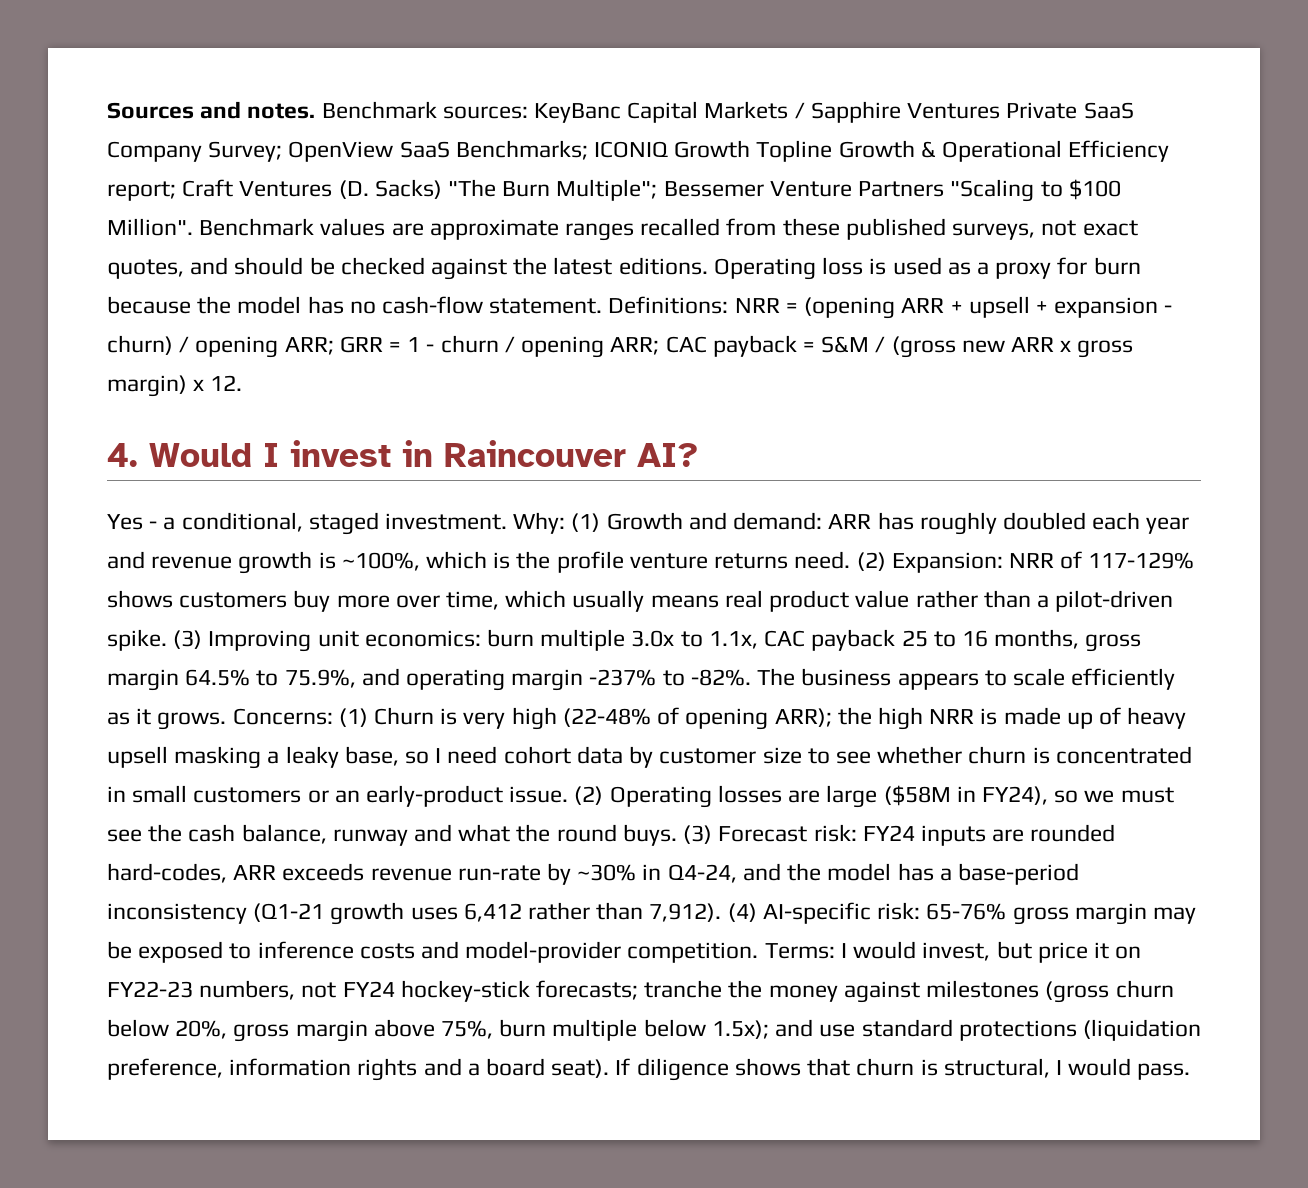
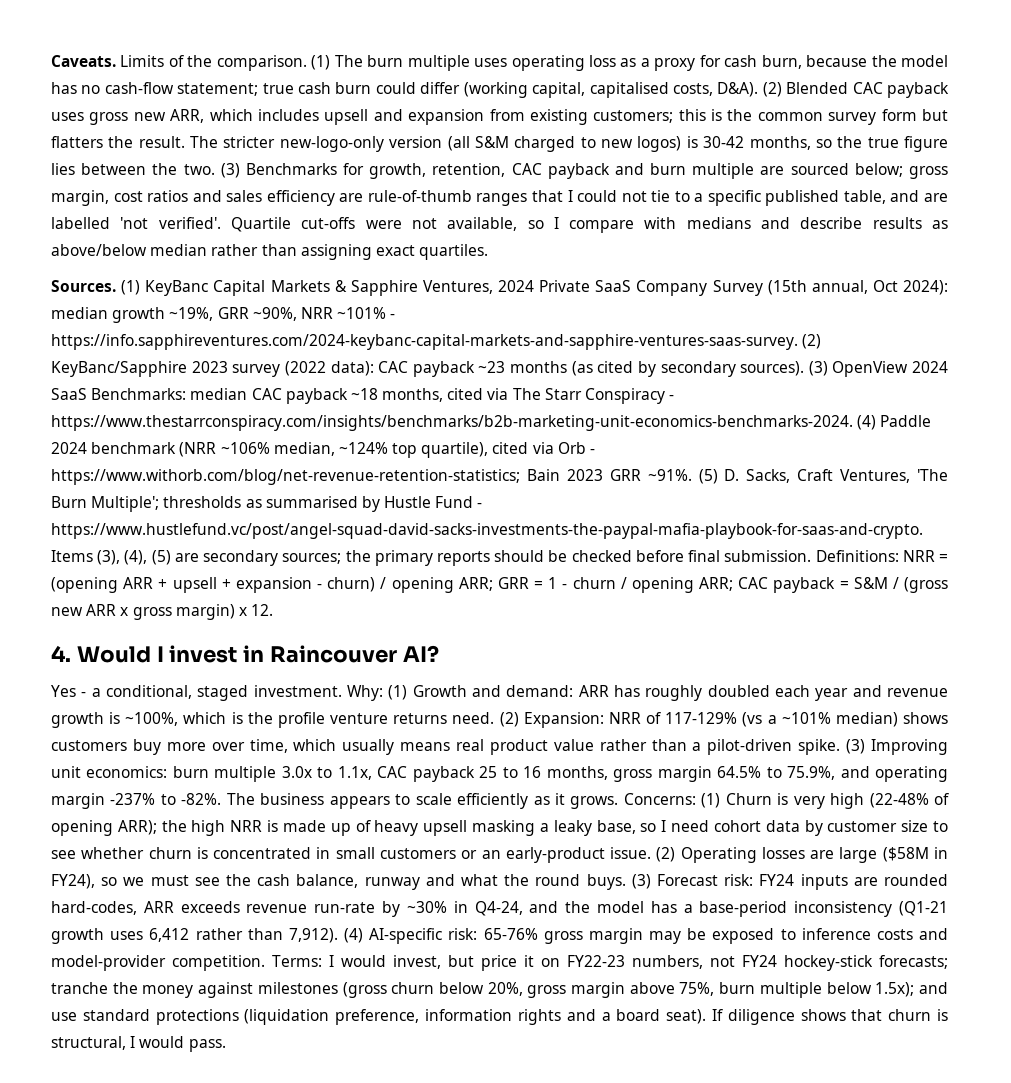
- Sources and notes. Benchmark sources: KeyBanc Capital Markets / Sapphire Ventures Private SaaS Company Survey; OpenView SaaS Benchmarks; ICONIQ Growth Topline Growth & Operational Efficiency report; Craft Ventures (D. Sacks) "The Burn Multiple"; Bessemer Venture Partners "Scaling to $100 Million". Benchmark values are approximate ranges recalled from these published surveys, not exact quotes, and should be checked against the latest editions. Operating loss is used as a proxy for burn because the model has no cash-flow statement.
+ Caveats. Limits of the comparison. (1) The burn multiple uses operating loss as a proxy for cash burn, because the model has no cash-flow statement; true cash burn could differ (working capital, capitalised costs, D&A). (2) Blended CAC payback uses gross new ARR, which includes upsell and expansion from existing customers; this is the common survey form but flatters the result. The stricter new-logo-only version (all S&M charged to new logos) is 30-42 months, so the true figure lies between the two. (3) Benchmarks for growth, retention, CAC payback and burn multiple are sourced below; gross margin, cost ratios and sales efficiency are rule-of-thumb ranges that I could not tie to a specific published table, and are labelled 'not verified'. Quartile cut-offs were not available, so I compare with medians and describe results as above/below median rather than assigning exact quartiles.
+ Sources. (1) KeyBanc Capital Markets & Sapphire Ventures, 2024 Private SaaS Company Survey (15th annual, Oct 2024): median growth ~19%, GRR ~90%, NRR ~101% - https://info.sapphireventures.com/2024-keybanc-capital-markets-and-sapphire-ventures-saas-survey. (2) KeyBanc/Sapphire 2023 survey (2022 data): CAC payback ~23 months (as cited by secondary sources). (3) OpenView 2024 SaaS Benchmarks: median CAC payback ~18 months, cited via The Starr Conspiracy - https://www.thestarrconspiracy.com/insights/benchmarks/b2b-marketing-unit-economics-benchmarks-2024. (4) Paddle 2024 benchmark (NRR ~106% median, ~124% top quartile), cited via Orb - https://www.withorb.com/blog/net-revenue-retention-statistics; Bain 2023 GRR ~91%. (5) D. Sacks, Craft Ventures, 'The Burn Multiple'; thresholds as summarised by Hustle Fund - https://www.hustlefund.vc/post/angel-squad-david-sacks-investments-the-paypal-mafia-playbook-for-saas-and-crypto. Items (3), (4), (5) are secondary sources; the primary reports should be checked before final submission.
- (2) Expansion: NRR of 117-129% shows customers buy more over time, which usually means real product value rather than a pilot-driven spike.
+ (2) Expansion: NRR of 117-129% (vs a ~101% median) shows customers buy more over time, which usually means real product value rather than a pilot-driven spike.

